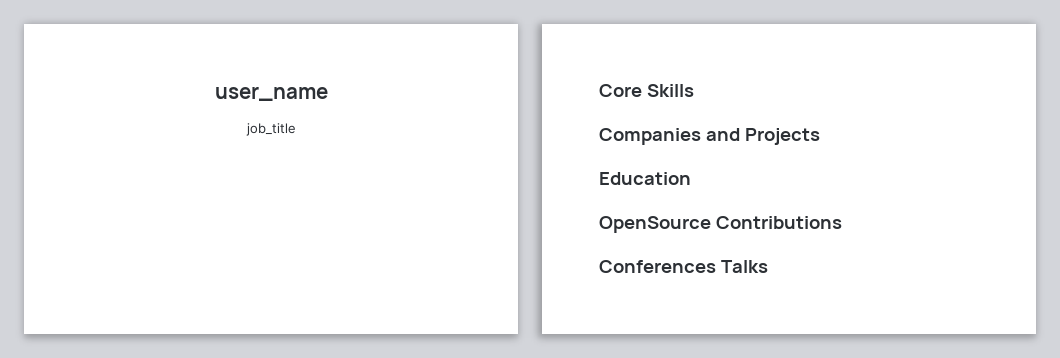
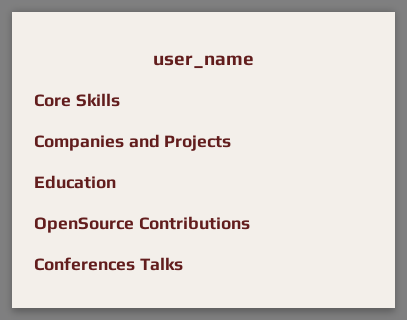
- job_title

